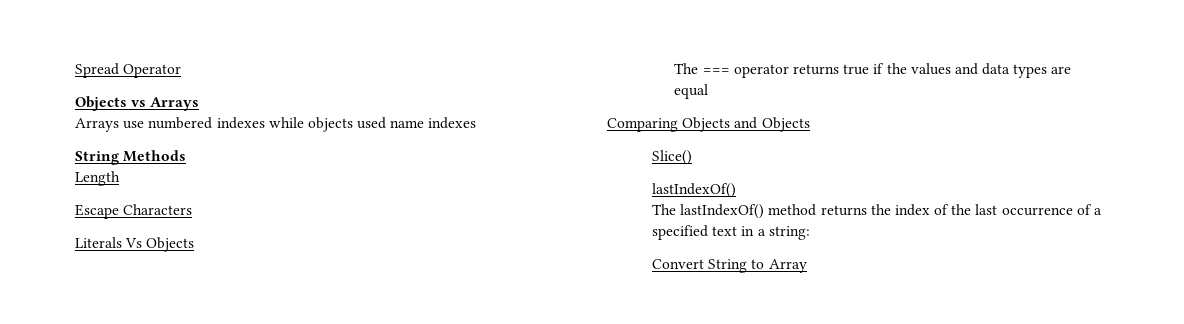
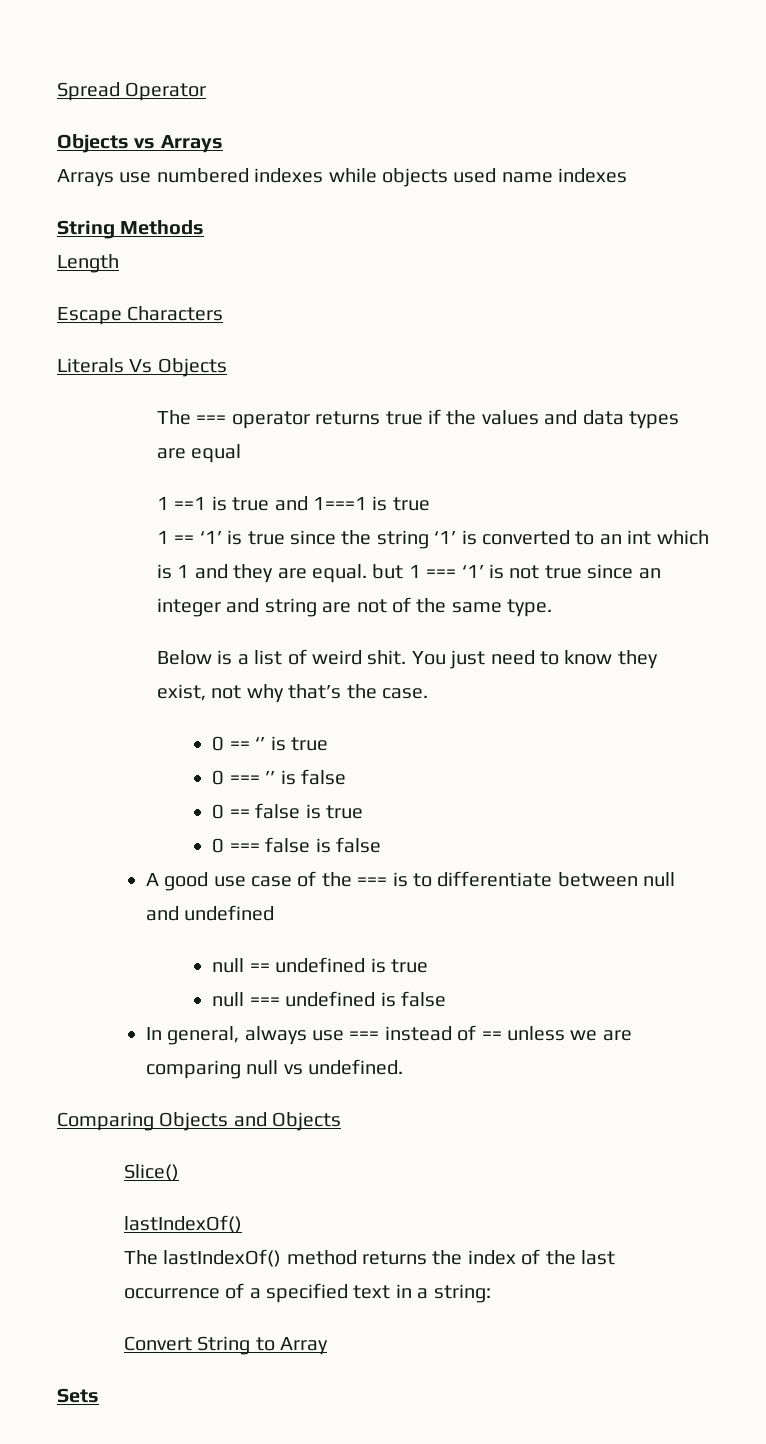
+ 1 ==1 is true and 1===1 is true
+ 1 == ‘1’ is true since the string ‘1’ is converted to an int which is 1 and they are equal. but 1 === ‘1’ is not true since an integer and string are not of the same type.
+ Below is a list of weird shit. You just need to know they exist, not why that’s the case.
+ 0 == ‘’ is true
+ 0 === ’’ is false
+ 0 == false is true
+ 0 === false is false
+ A good use case of the === is to differentiate between null and undefined
+ null == undefined is true
+ null === undefined is false
+ In general, always use === instead of == unless we are comparing null vs undefined.
+ Sets

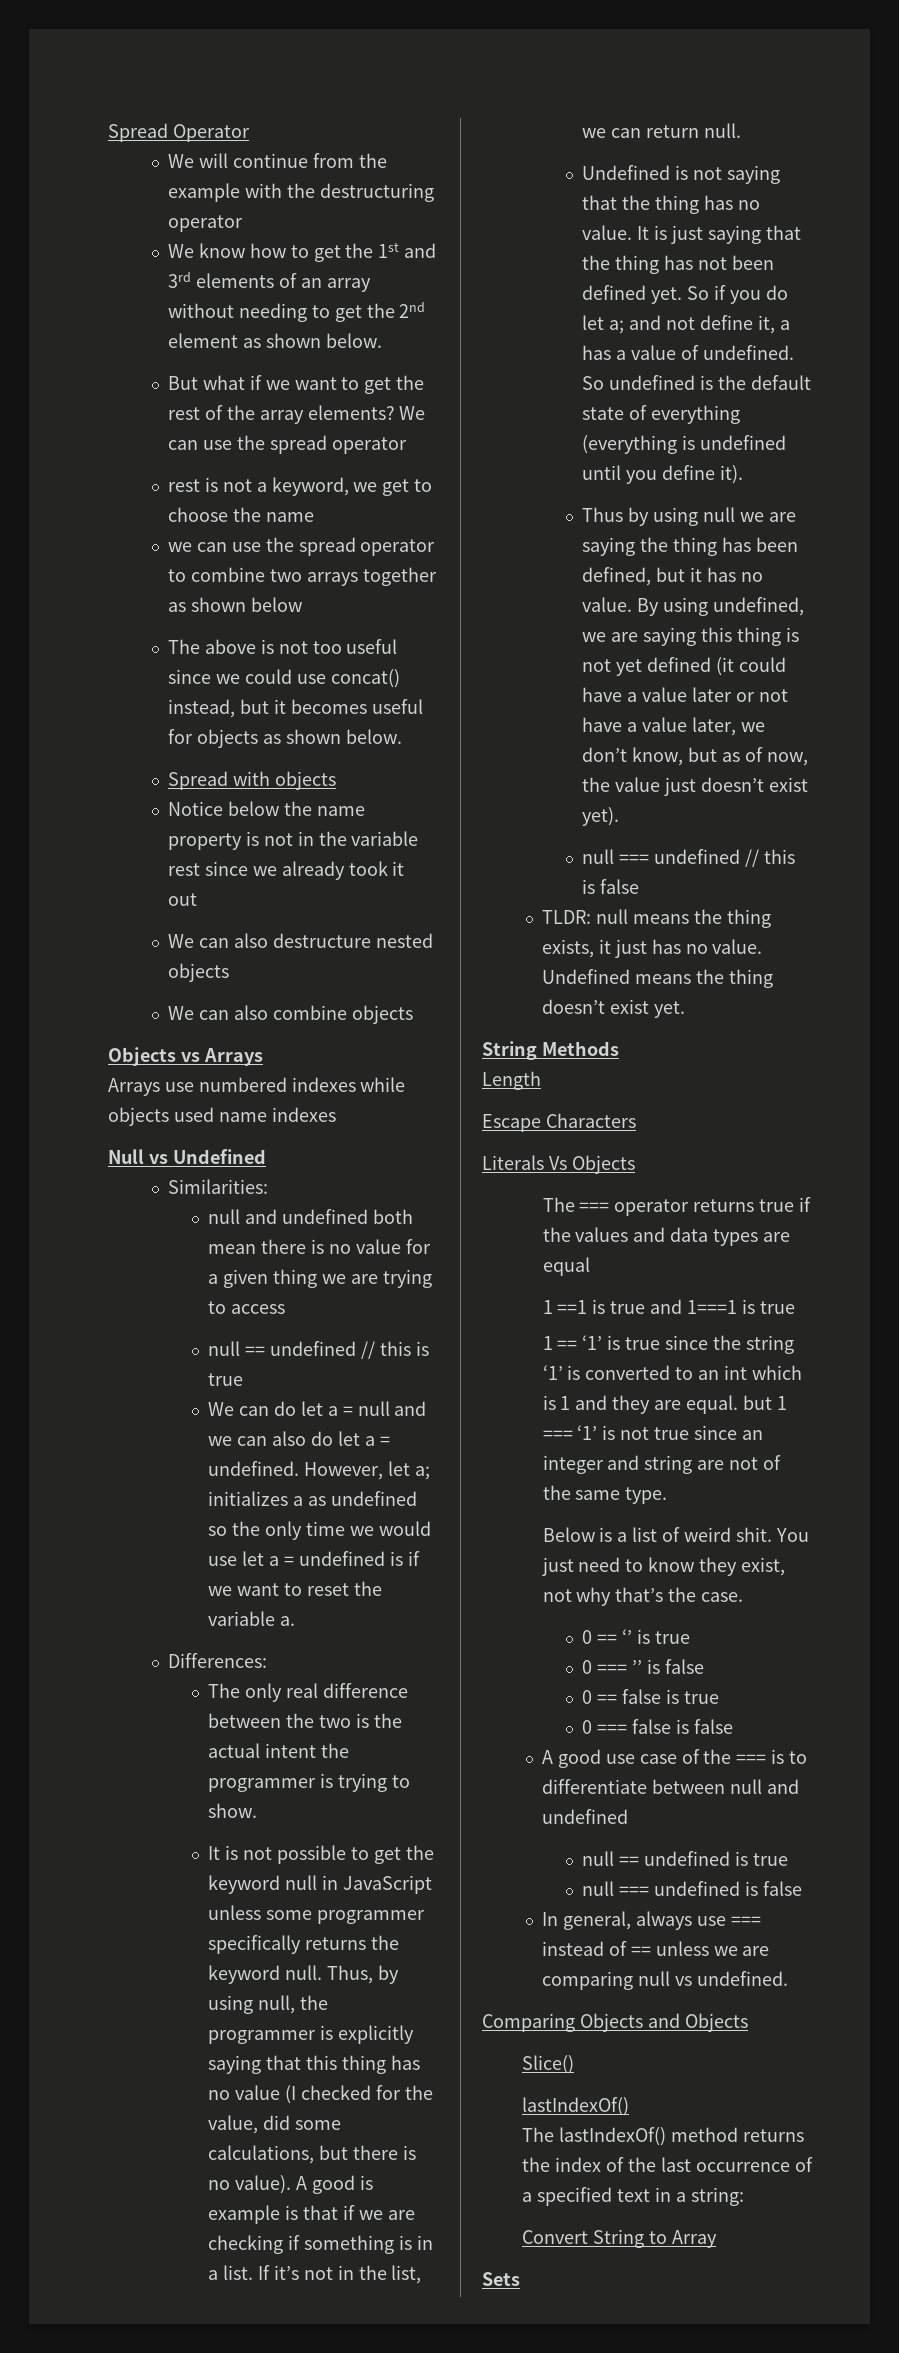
+ We will continue from the example with the destructuring operator
+ We know how to get the 1st and 3rd elements of an array without needing to get the 2nd element as shown below.
+ But what if we want to get the rest of the array elements? We can use the spread operator
+ rest is not a keyword, we get to choose the name
+ we can use the spread operator to combine two arrays together as shown below
+ The above is not too useful since we could use concat() instead, but it becomes useful for objects as shown below.
+ Spread with objects
+ Notice below the name property is not in the variable rest since we already took it out
+ We can also destructure nested objects
+ We can also combine objects
+ Null vs Undefined
+ Similarities:
+ null and undefined both mean there is no value for a given thing we are trying to access
+ null == undefined // this is true
+ We can do let a = null and we can also do let a = undefined. However, let a; initializes a as undefined so the only time we would use let a = undefined is if we want to reset the variable a.
+ Differences:
+ The only real difference between the two is the actual intent the programmer is trying to show.
+ It is not possible to get the keyword null in JavaScript unless some programmer specifically returns the keyword null. Thus, by using null, the programmer is explicitly saying that this thing has no value (I checked for the value, did some calculations, but there is no value). A good is example is that if we are checking if something is in a list. If it’s not in the list, we can return null.
+ Undefined is not saying that the thing has no value. It is just saying that the thing has not been defined yet. So if you do let a; and not define it, a has a value of undefined. So undefined is the default state of everything (everything is undefined until you define it).
+ Thus by using null we are saying the thing has been defined, but it has no value. By using undefined, we are saying this thing is not yet defined (it could have a value later or not have a value later, we don’t know, but as of now, the value just doesn’t exist yet).
+ null === undefined // this is false
+ TLDR: null means the thing exists, it just has no value. Undefined means the thing doesn’t exist yet.

